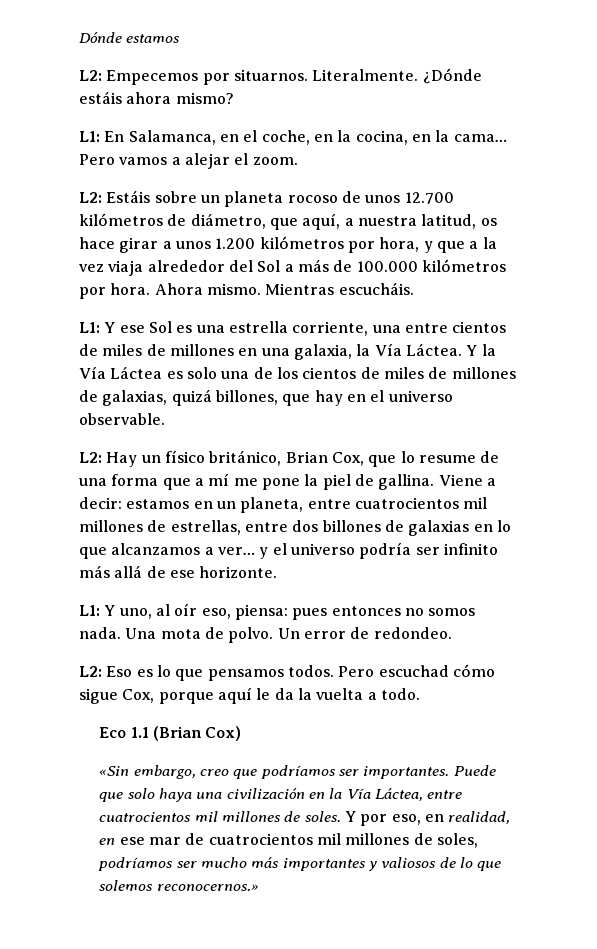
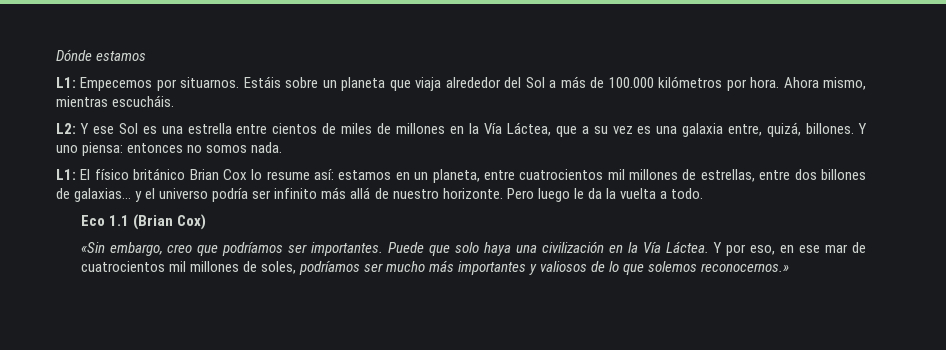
- L2: Empecemos por situarnos.
+ L1: Empecemos por situarnos.
- Literalmente. ¿Dónde estáis ahora mismo?
- L1: En Salamanca, en el coche, en la cocina, en la cama… Pero vamos a alejar el zoom.
- L2: Estáis sobre un planeta rocoso de unos 12.700 kilómetros de diámetro, que aquí, a nuestra latitud, os hace girar a unos 1.200 kilómetros por hora, y que a la vez viaja alrededor del Sol a más de 100.000 kilómetros por hora.
+ Estáis sobre un planeta que viaja alrededor del Sol a más de 100.000 kilómetros por hora.
- Ahora mismo. Mientras escucháis.
+ Ahora mismo, mientras escucháis.
- L1: Y ese Sol es una estrella corriente, una entre cientos de miles de millones en una galaxia, la Vía Láctea. Y la Vía Láctea es solo una de los cientos de miles de millones de galaxias, quizá billones, que hay en el universo observable.
- L2: Hay un físico británico, Brian Cox, que lo resume de una forma que a mí me pone la piel de gallina. Viene a decir: estamos en un planeta, entre cuatrocientos mil millones de estrellas, entre dos billones de galaxias en lo que alcanzamos a ver… y el universo podría ser infinito más allá de ese horizonte.
- L1: Y uno, al oír eso, piensa: pues entonces no somos nada. Una mota de polvo. Un error de redondeo.
- L2: Eso es lo que pensamos todos. Pero escuchad cómo sigue Cox, porque aquí le da la vuelta a todo.
+ L2: Y ese Sol es una estrella entre cientos de miles de millones en la Vía Láctea, que a su vez es una galaxia entre, quizá, billones. Y uno piensa: entonces no somos nada.
+ L1: El físico británico Brian Cox lo resume así: estamos en un planeta, entre cuatrocientos mil millones de estrellas, entre dos billones de galaxias… y el universo podría ser infinito más allá de nuestro horizonte. Pero luego le da la vuelta a todo.
- Puede que solo haya una civilización en la Vía Láctea, entre cuatrocientos mil millones de soles.
+ Puede que solo haya una civilización en la Vía Láctea.
- Y por eso, en realidad, en ese mar de cuatrocientos mil millones de soles, podríamos ser mucho más importantes y valiosos de lo que solemos reconocernos.»
+ Y por eso, en ese mar de cuatrocientos mil millones de soles, podríamos ser mucho más importantes y valiosos de lo que solemos reconocernos.»

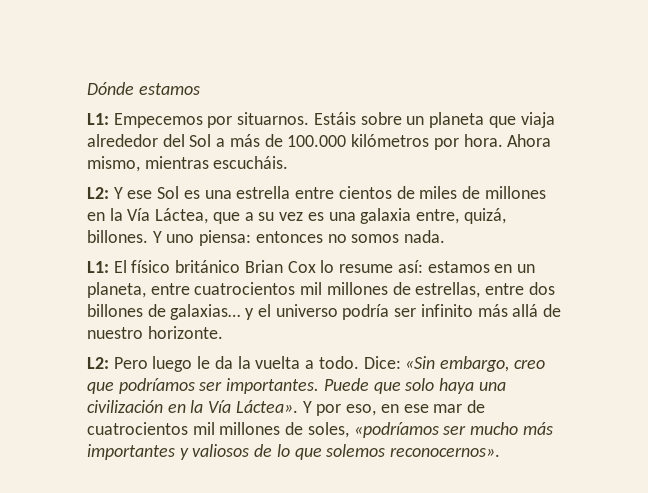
- L1: El físico británico Brian Cox lo resume así: estamos en un planeta, entre cuatrocientos mil millones de estrellas, entre dos billones de galaxias… y el universo podría ser infinito más allá de nuestro horizonte. Pero luego le da la vuelta a todo.
- Eco 1.1 (Brian Cox)
- «Sin embargo, creo que podríamos ser importantes.
+ L1: El físico británico Brian Cox lo resume así: estamos en un planeta, entre cuatrocientos mil millones de estrellas, entre dos billones de galaxias… y el universo podría ser infinito más allá de nuestro horizonte.
+ L2: Pero luego le da la vuelta a todo. Dice: «Sin embargo, creo que podríamos ser importantes.
- Puede que solo haya una civilización en la Vía Láctea.
+ Puede que solo haya una civilización en la Vía Láctea».
- Y por eso, en ese mar de cuatrocientos mil millones de soles, podríamos ser mucho más importantes y valiosos de lo que solemos reconocernos.»
+ Y por eso, en ese mar de cuatrocientos mil millones de soles, «podríamos ser mucho más importantes y valiosos de lo que solemos reconocernos».

